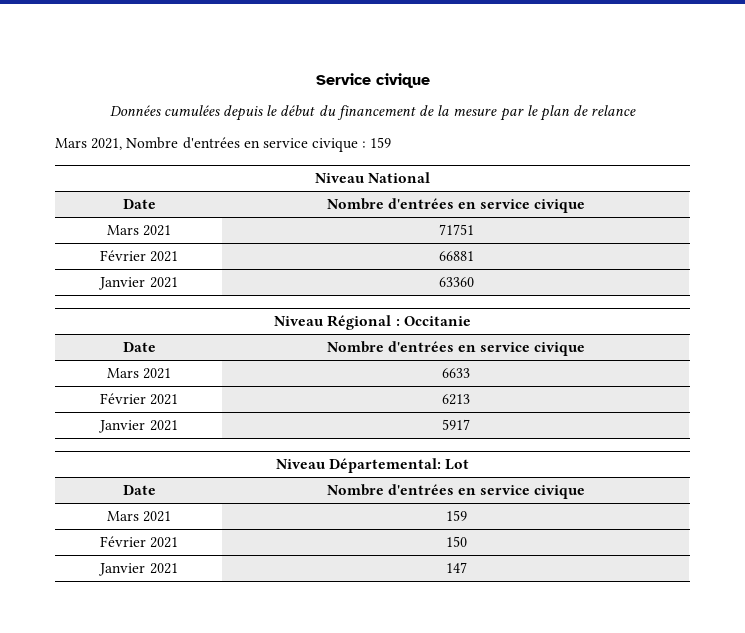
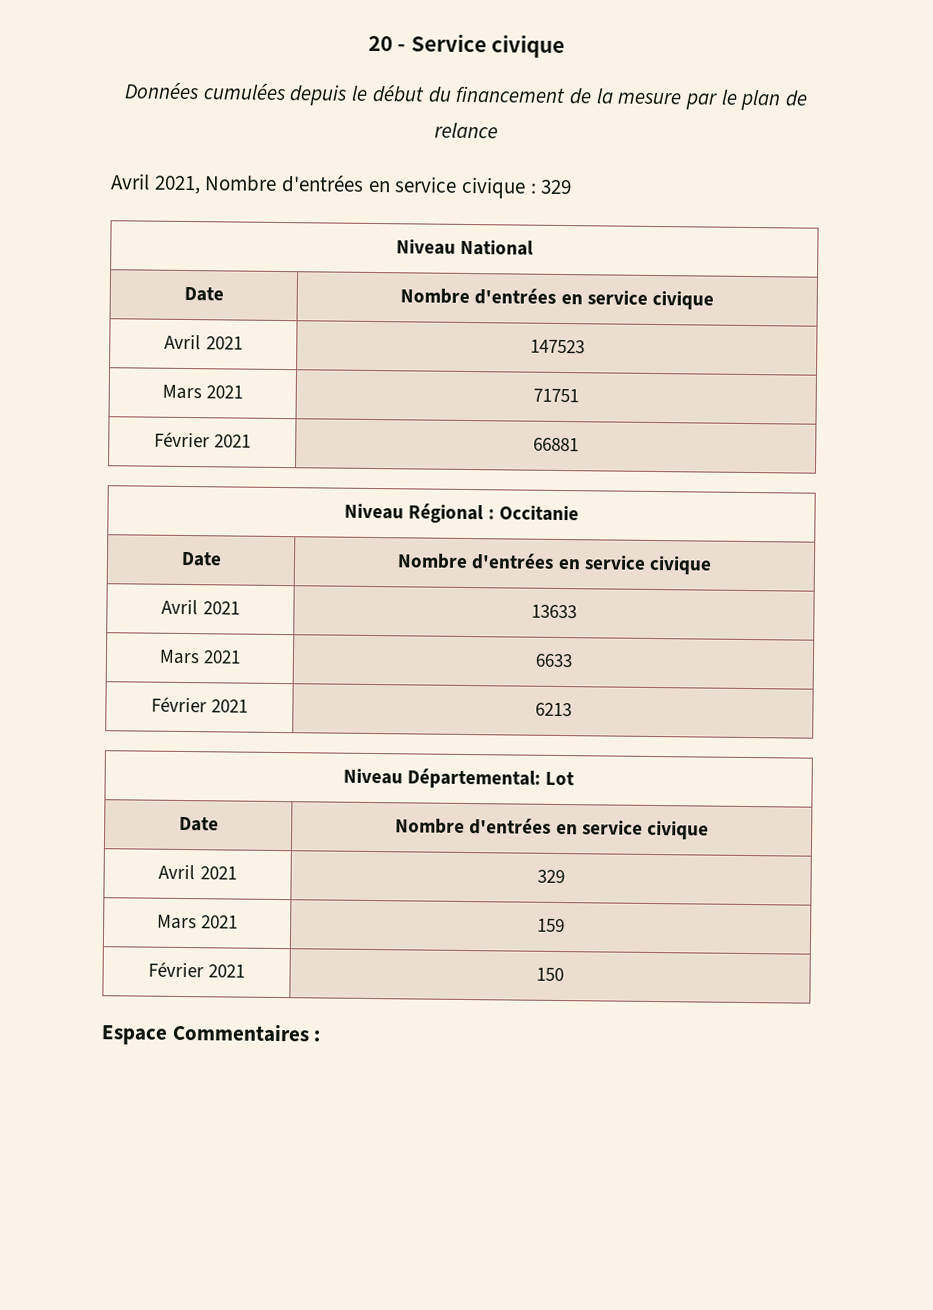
- Service civique
+ 20 - Service civique
- Mars 2021, Nombre d'entrées en service civique : 159
+ Avril 2021, Nombre d'entrées en service civique : 329
+ Avril 2021 | 147523
- Janvier 2021 | 63360
+ Avril 2021 | 13633
- Janvier 2021 | 5917
+ Avril 2021 | 329
- Janvier 2021 | 147
+ Espace Commentaires :

